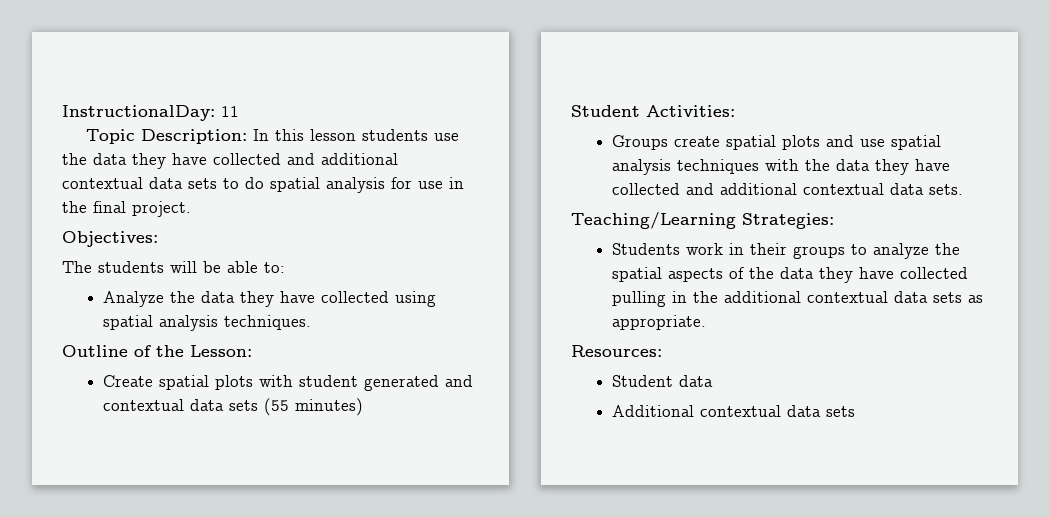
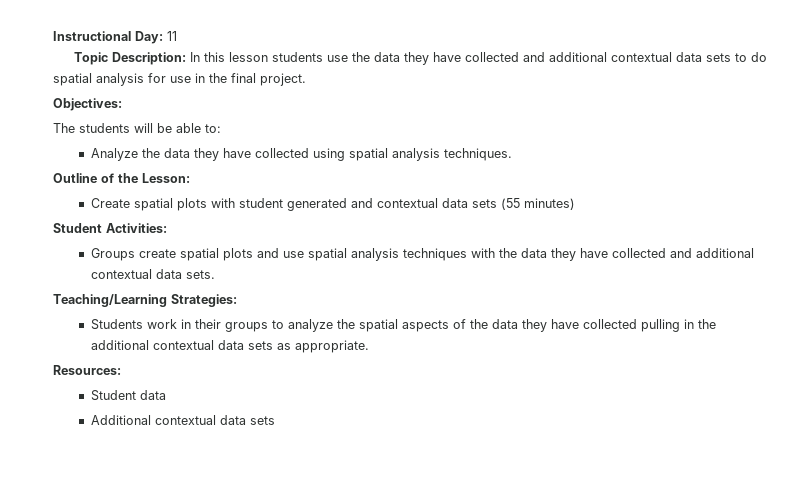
- InstructionalDay: 11
+ Instructional Day: 11

